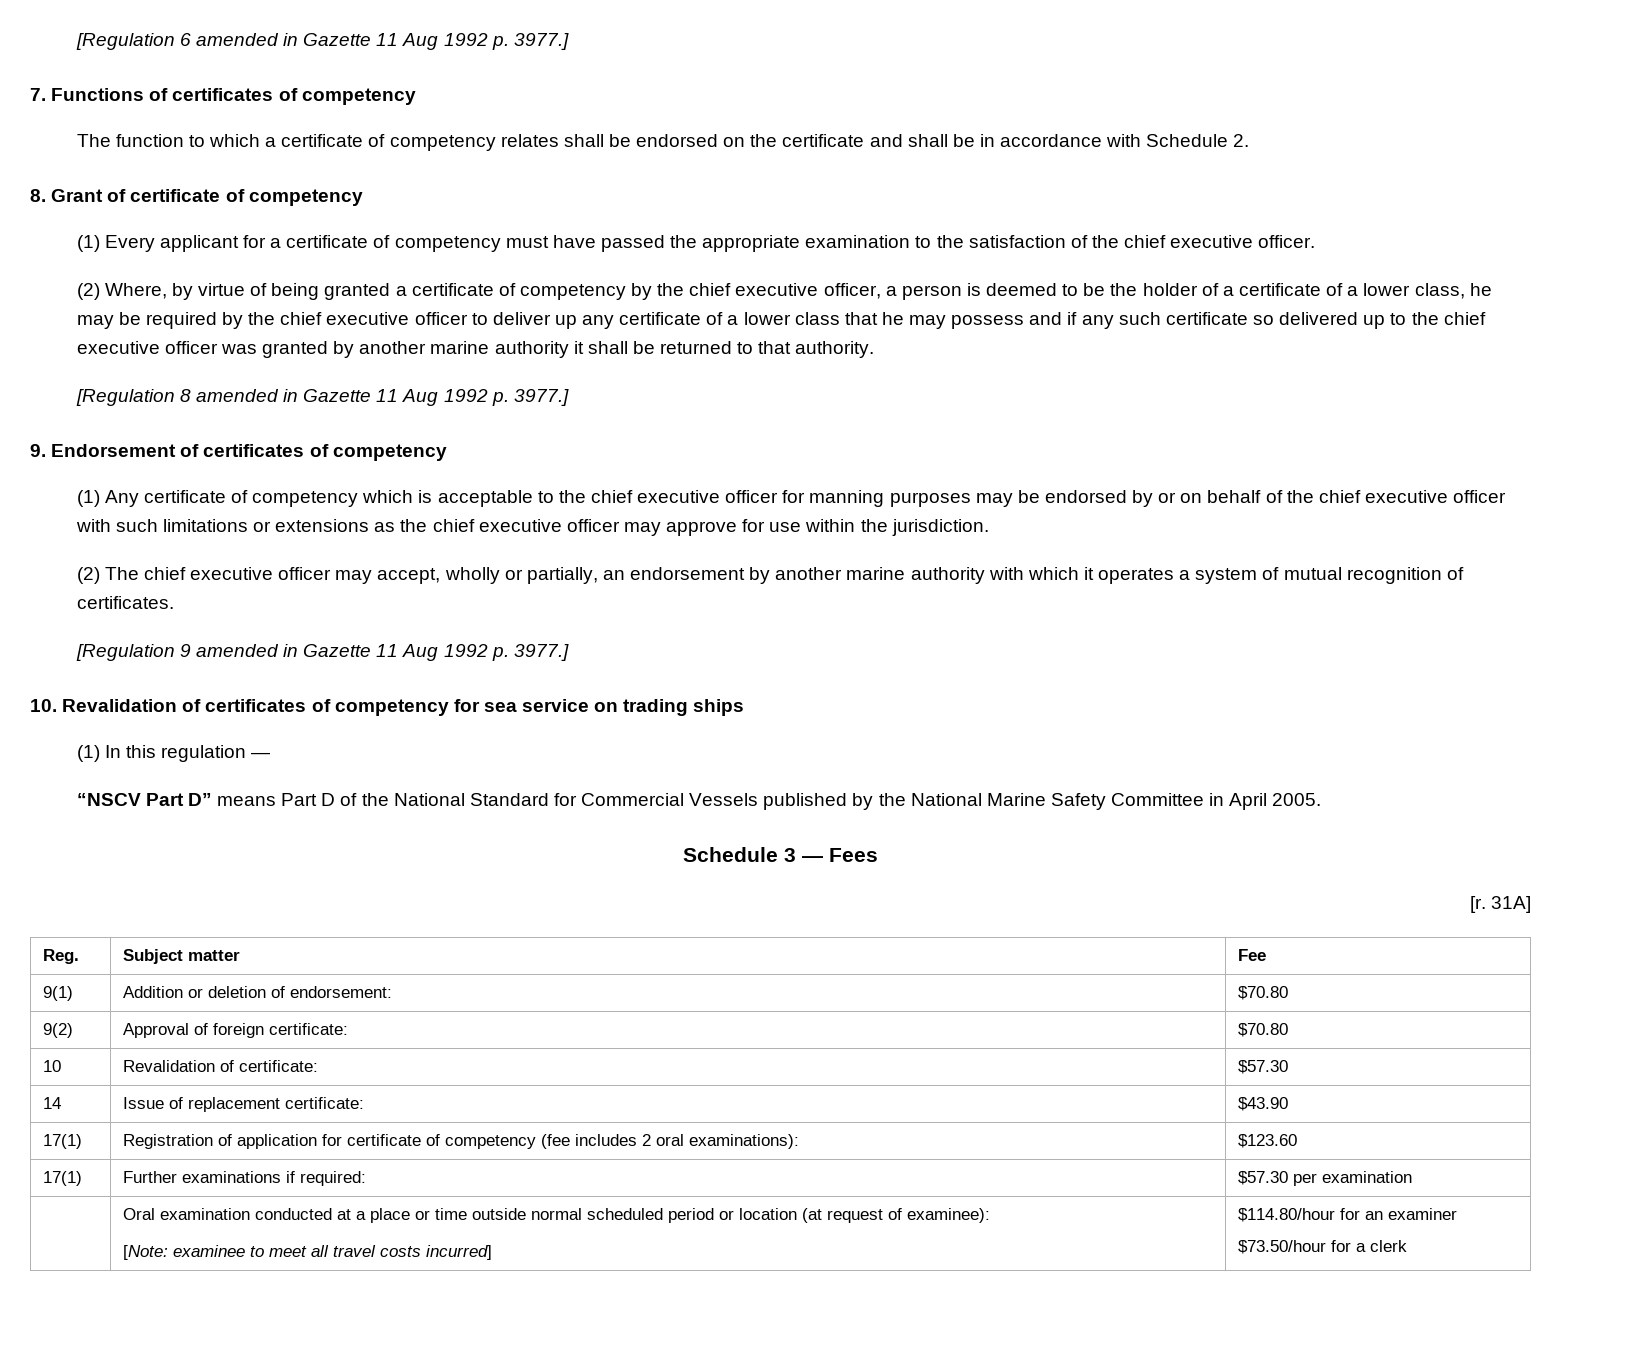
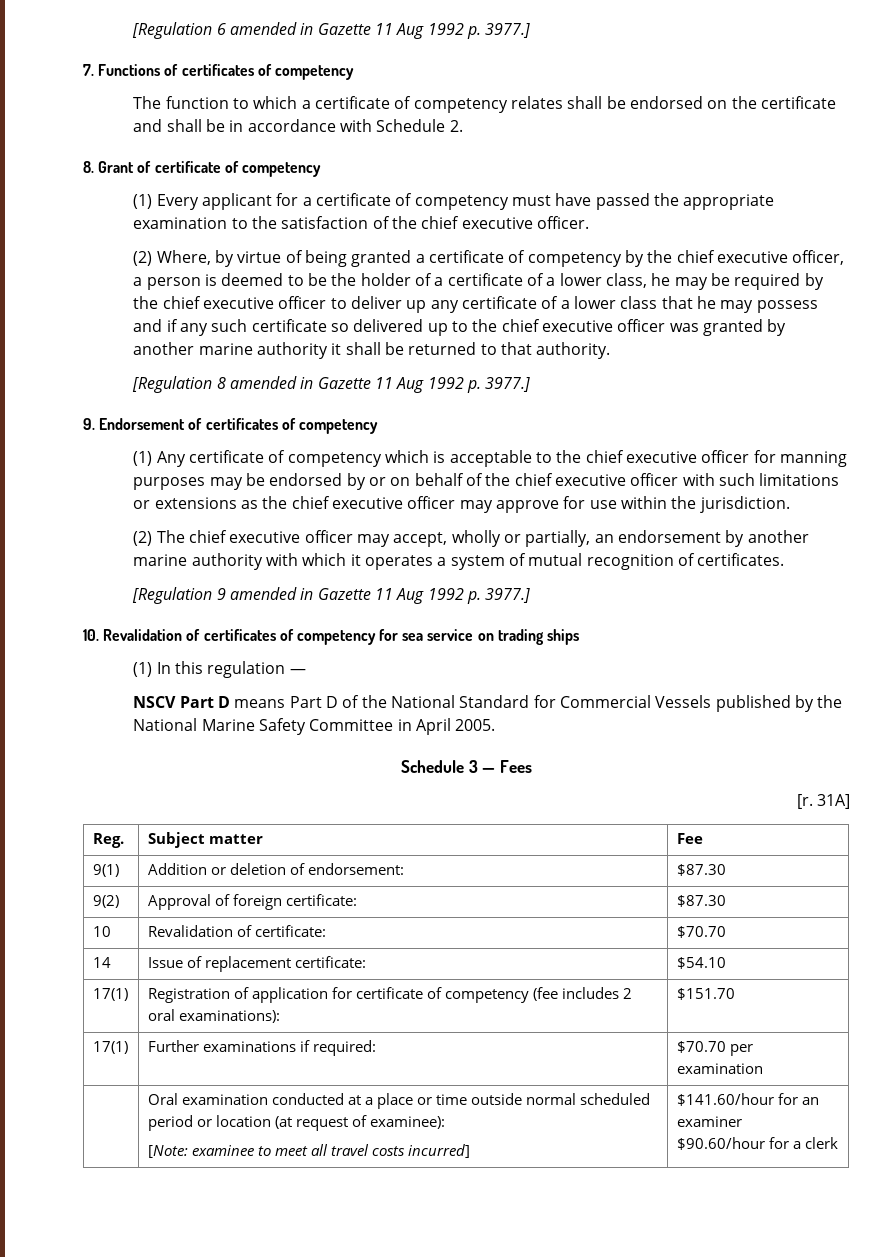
- “NSCV Part D” means Part D of the National Standard for Commercial Vessels published by the National Marine Safety Committee in April 2005.
+ NSCV Part D means Part D of the National Standard for Commercial Vessels published by the National Marine Safety Committee in April 2005.
- 9(1) | Addition or deletion of endorsement: | $70.80
+ 9(1) | Addition or deletion of endorsement: | $87.30
- 9(2) | Approval of foreign certificate: | $70.80
+ 9(2) | Approval of foreign certificate: | $87.30
- 10 | Revalidation of certificate: | $57.30
+ 10 | Revalidation of certificate: | $70.70
- 14 | Issue of replacement certificate: | $43.90
+ 14 | Issue of replacement certificate: | $54.10
- 17(1) | Registration of application for certificate of competency (fee includes 2 oral examinations): | $123.60
+ 17(1) | Registration of application for certificate of competency (fee includes 2 oral examinations): | $151.70
- 17(1) | Further examinations if required: | $57.30 per examination
+ 17(1) | Further examinations if required: | $70.70 per examination
  | Oral examination conducted at a place or time outside normal scheduled period or location (at request of examinee):
- [Note: examinee to meet all travel costs incurred] | $114.80/hour for an examiner
- $73.50/hour for a clerk
+ [Note: examinee to meet all travel costs incurred] | $141.60/hour for an examiner
+ $90.60/hour for a clerk

